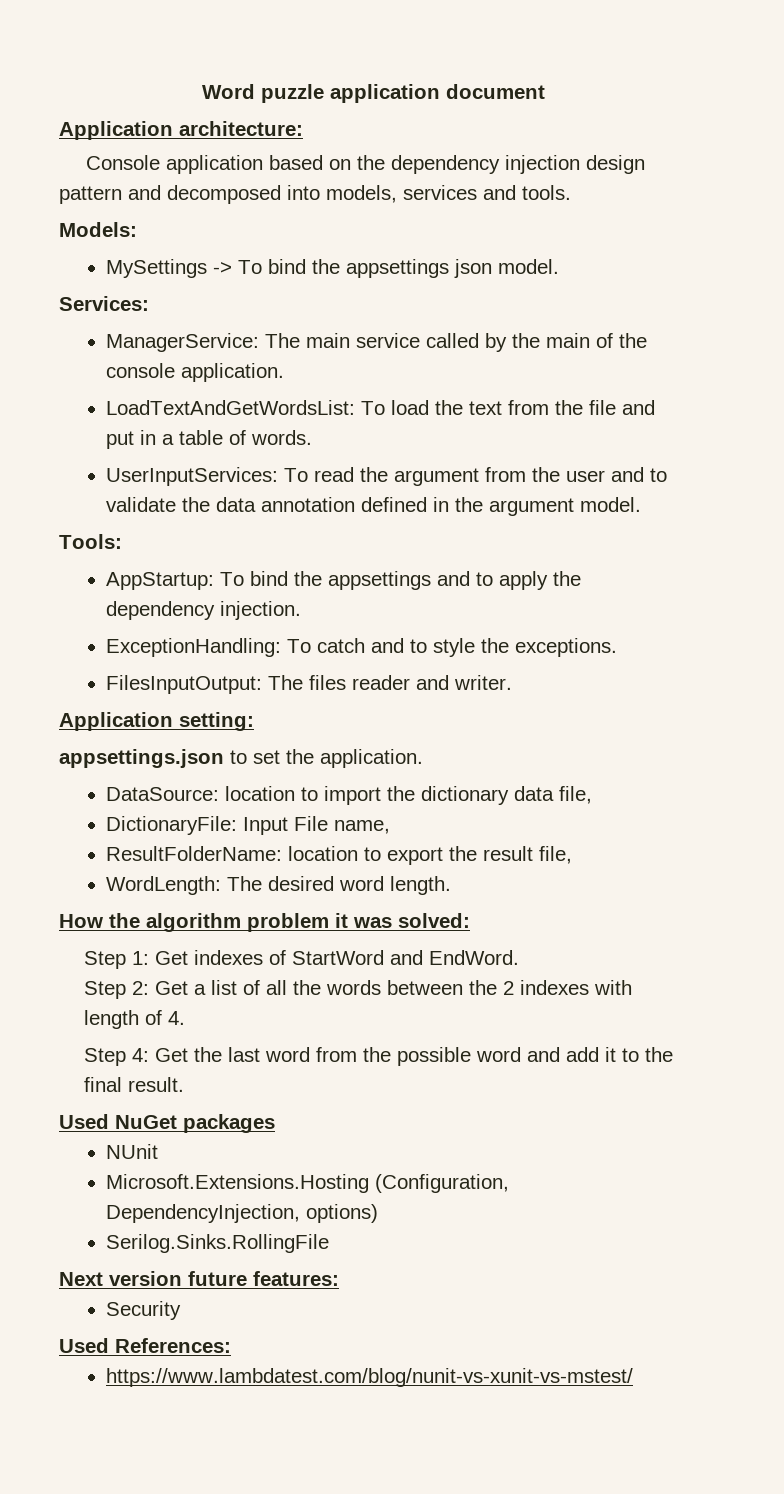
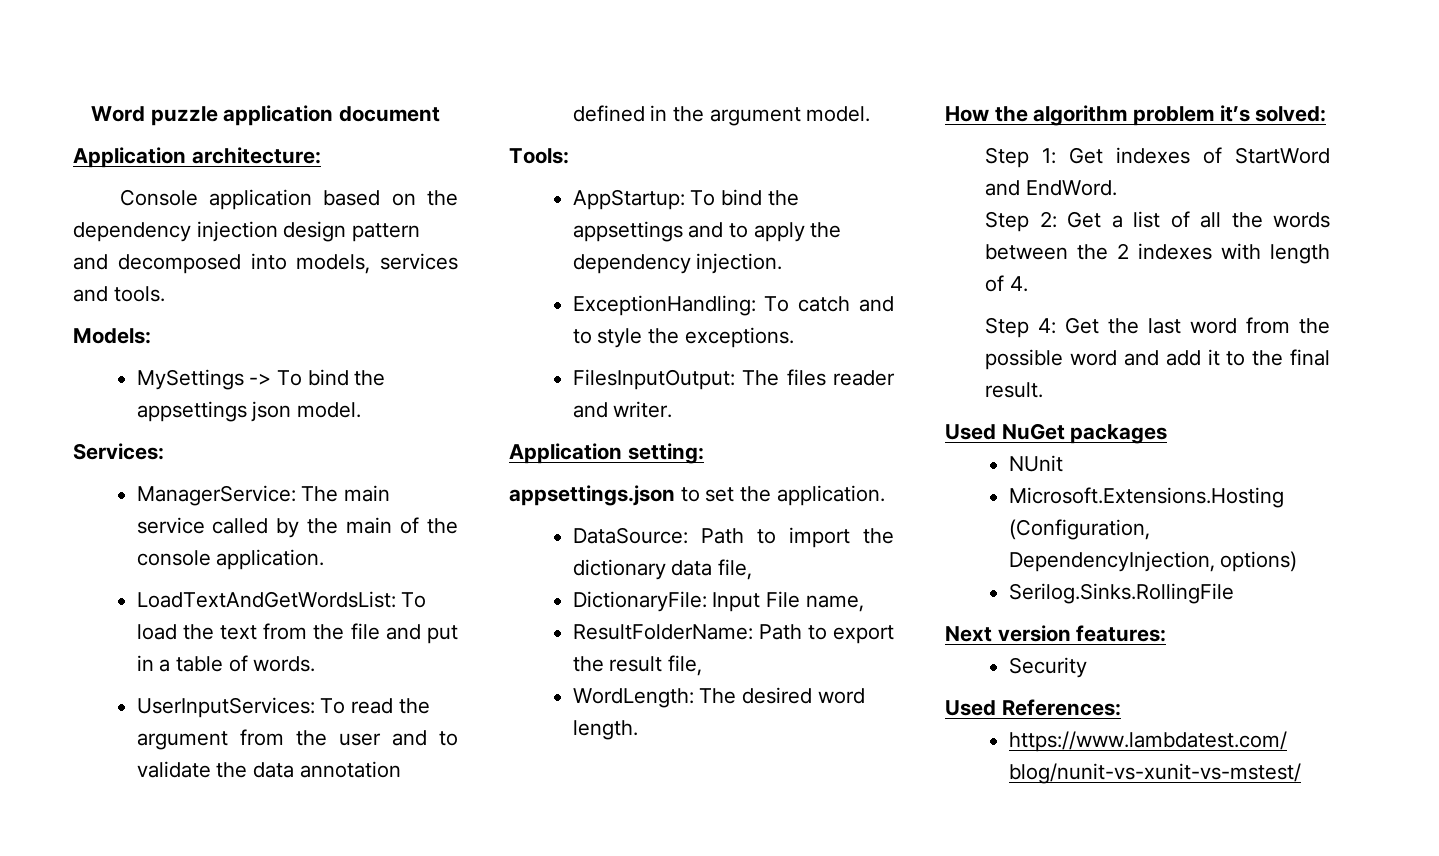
- DataSource: location to import the dictionary data file,
+ DataSource: Path to import the dictionary data file,
- ResultFolderName: location to export the result file,
+ ResultFolderName: Path to export the result file,
- How the algorithm problem it was solved:
+ How the algorithm problem it’s solved:
- Next version future features:
+ Next version features:

